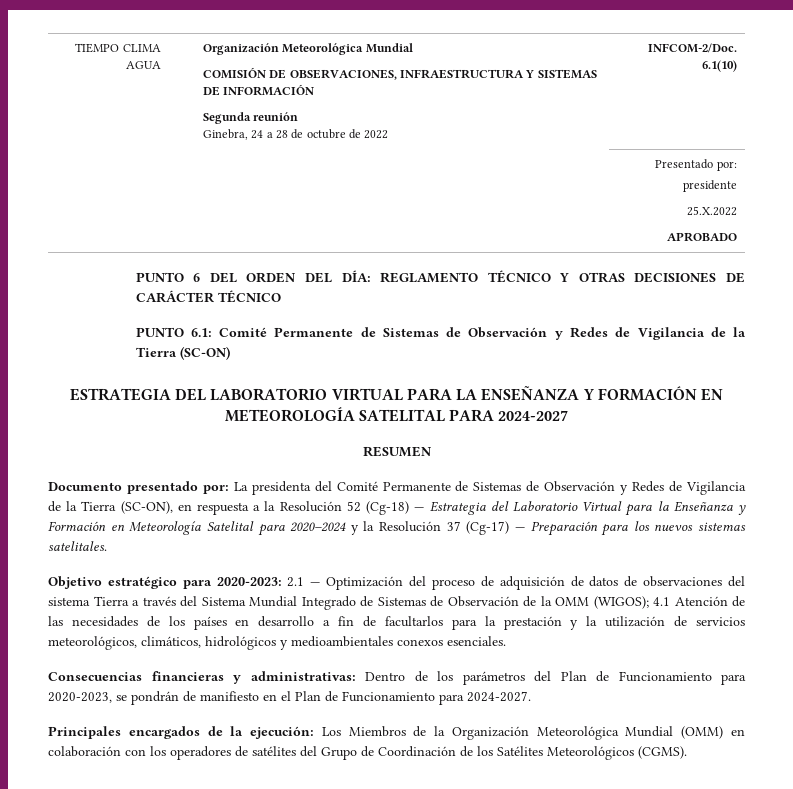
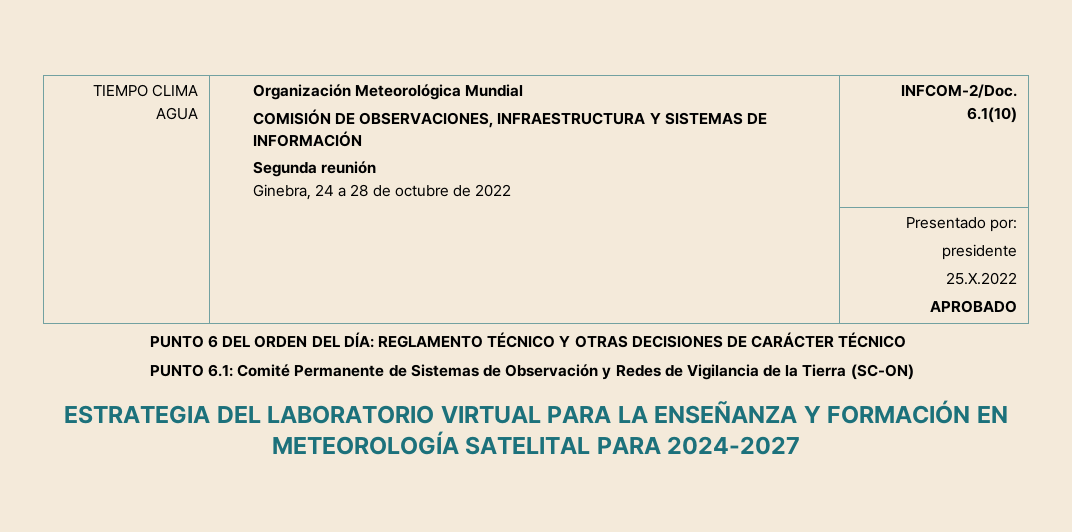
- RESUMEN
- Documento presentado por: La presidenta del Comité Permanente de Sistemas de Observación y Redes de Vigilancia de la Tierra (SC-ON), en respuesta a la Resolución 52 (Cg-18) — Estrategia del Laboratorio Virtual para la Enseñanza y Formación en Meteorología Satelital para 2020–2024 y la Resolución 37 (Cg-17) — Preparación para los nuevos sistemas satelitales.
- Objetivo estratégico para 2020-2023: 2.1 — Optimización del proceso de adquisición de datos de observaciones del sistema Tierra a través del Sistema Mundial Integrado de Sistemas de Observación de la OMM (WIGOS); 4.1 Atención de las necesidades de los países en desarrollo a fin de facultarlos para la prestación y la utilización de servicios meteorológicos, climáticos, hidrológicos y medioambientales conexos esenciales.
- Consecuencias financieras y administrativas: Dentro de los parámetros del Plan de Funcionamiento para 2020-2023, se pondrán de manifiesto en el Plan de Funcionamiento para 2024-2027.
- Principales encargados de la ejecución: Los Miembros de la Organización Meteorológica Mundial (OMM) en colaboración con los operadores de satélites del Grupo de Coordinación de los Satélites Meteorológicos (CGMS).

